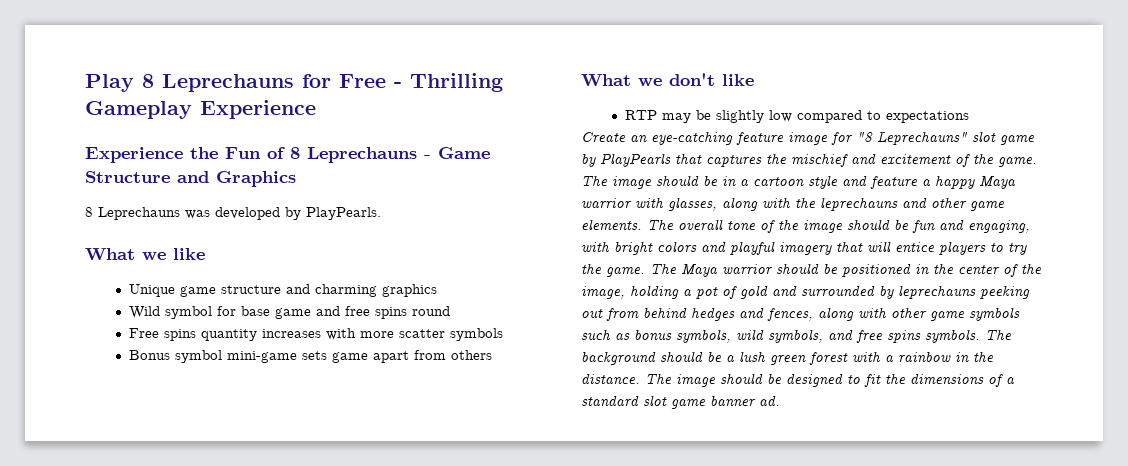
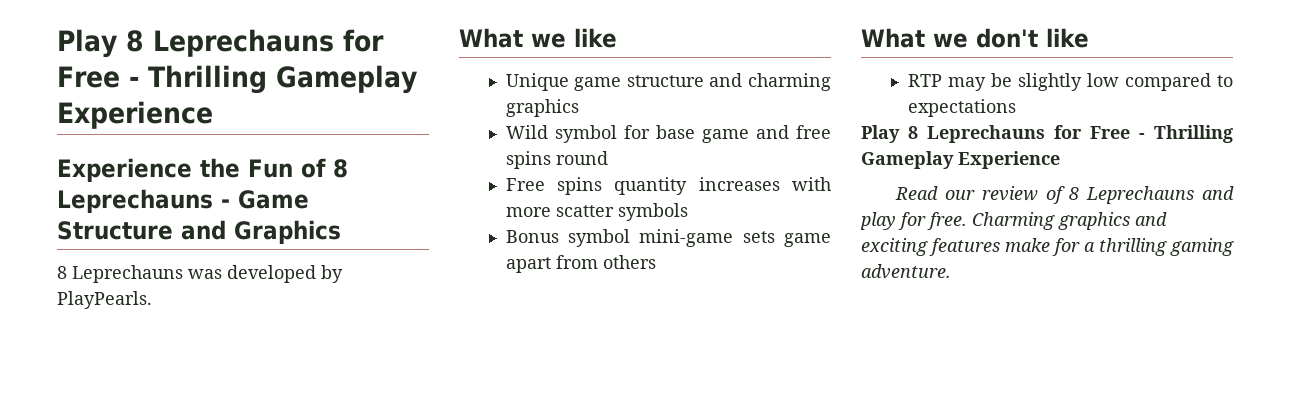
  RTP may be slightly low compared to expectations
- Create an eye-catching feature image for "8 Leprechauns" slot game by PlayPearls that captures the mischief and excitement of the game. The image should be in a cartoon style and feature a happy Maya warrior with glasses, along with the leprechauns and other game elements. The overall tone of the image should be fun and engaging, with bright colors and playful imagery that will entice players to try the game. The Maya warrior should be positioned in the center of the image, holding a pot of gold and surrounded by leprechauns peeking out from behind hedges and fences, along with other game symbols such as bonus symbols, wild symbols, and free spins symbols. The background should be a lush green forest with a rainbow in the distance. The image should be designed to fit the dimensions of a standard slot game banner ad.
+ Play 8 Leprechauns for Free - Thrilling Gameplay Experience
+ Read our review of 8 Leprechauns and play for free. Charming graphics and exciting features make for a thrilling gaming adventure.

